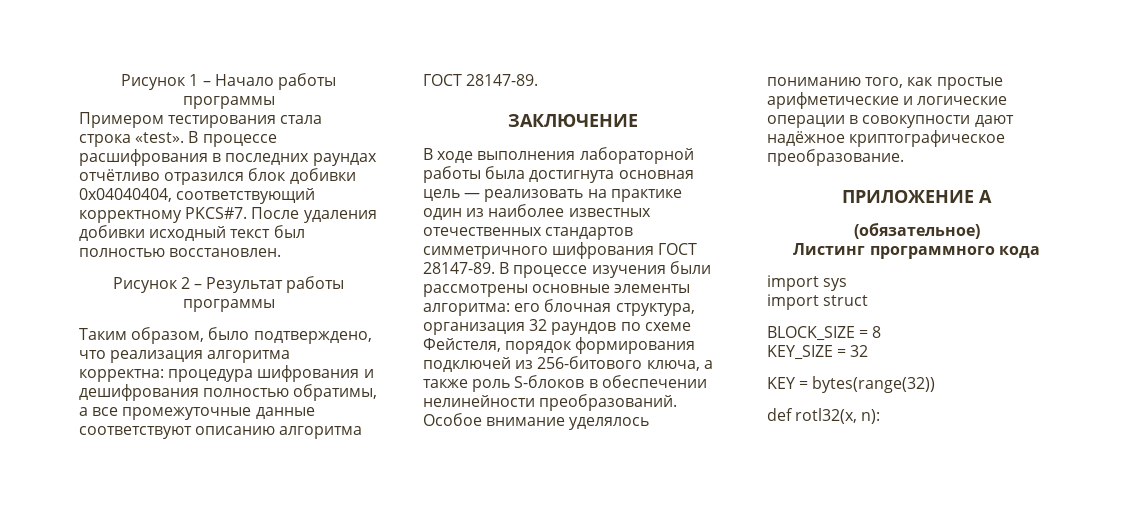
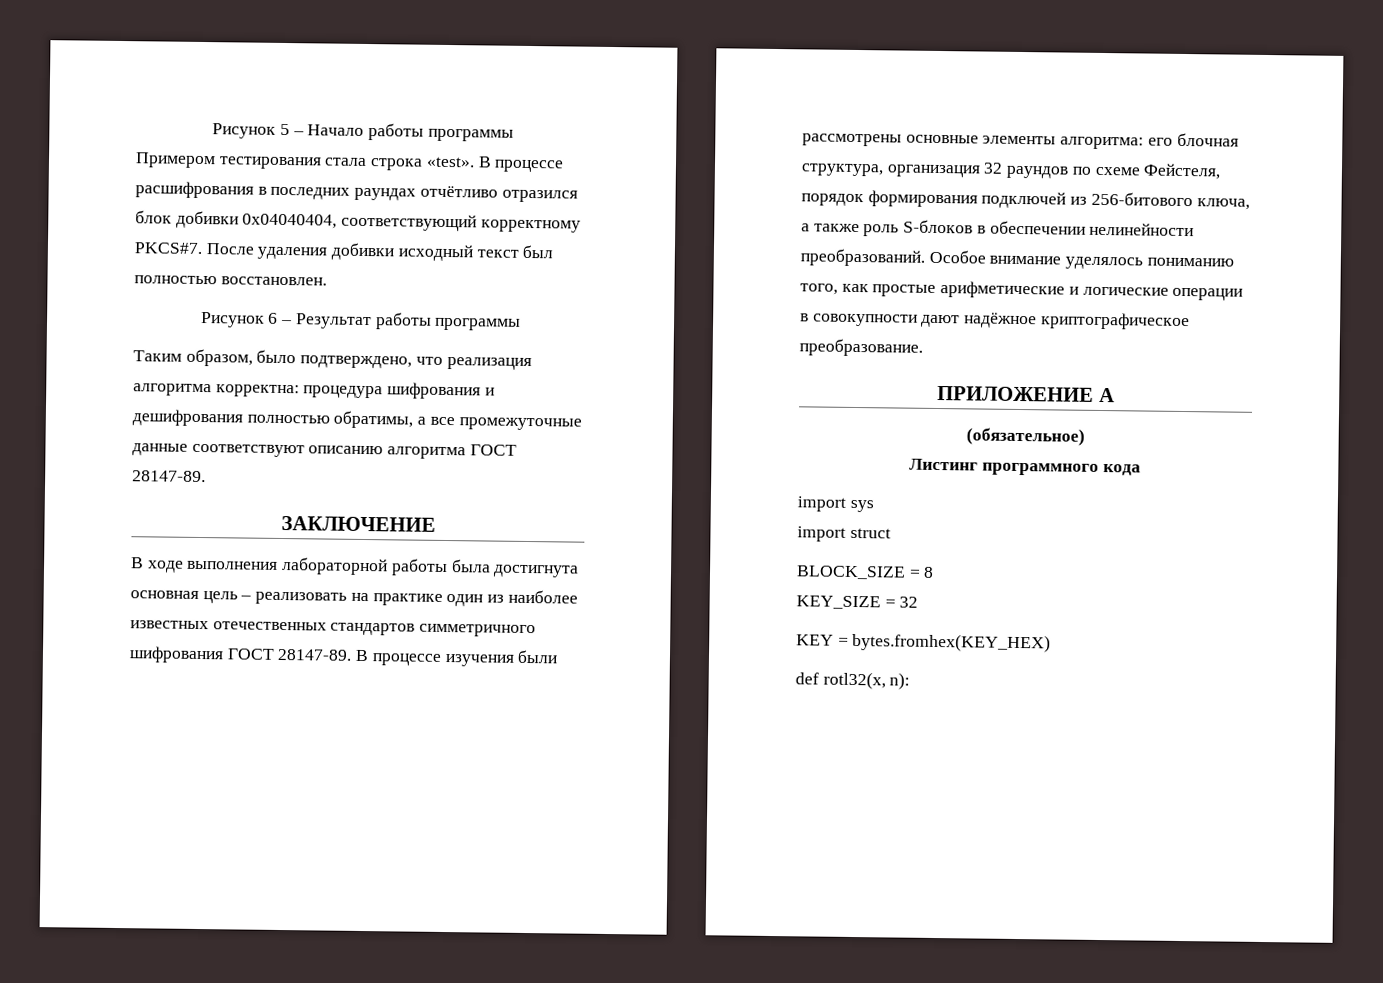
- Рисунок 1 – Начало работы программы
+ Рисунок 5 – Начало работы программы
- Рисунок 2 – Результат работы программы
+ Рисунок 6 – Результат работы программы
- В ходе выполнения лабораторной работы была достигнута основная цель — реализовать на практике один из наиболее известных отечественных стандартов симметричного шифрования ГОСТ 28147-89.
+ В ходе выполнения лабораторной работы была достигнута основная цель – реализовать на практике один из наиболее известных отечественных стандартов симметричного шифрования ГОСТ 28147-89.
- KEY = bytes(range(32))
+ KEY = bytes.fromhex(KEY_HEX)

